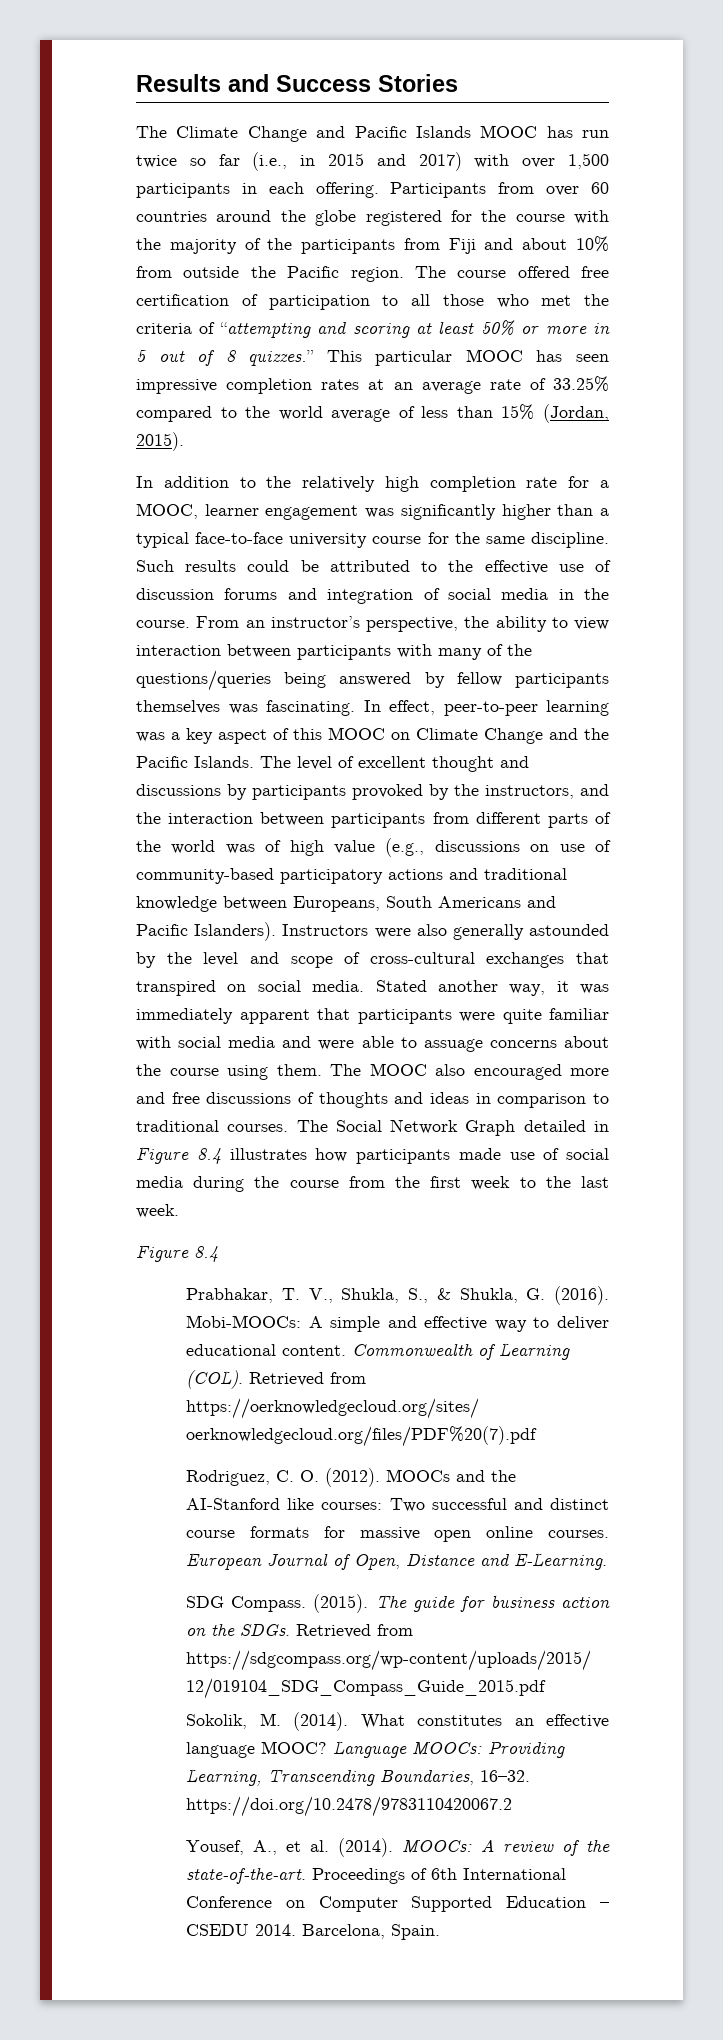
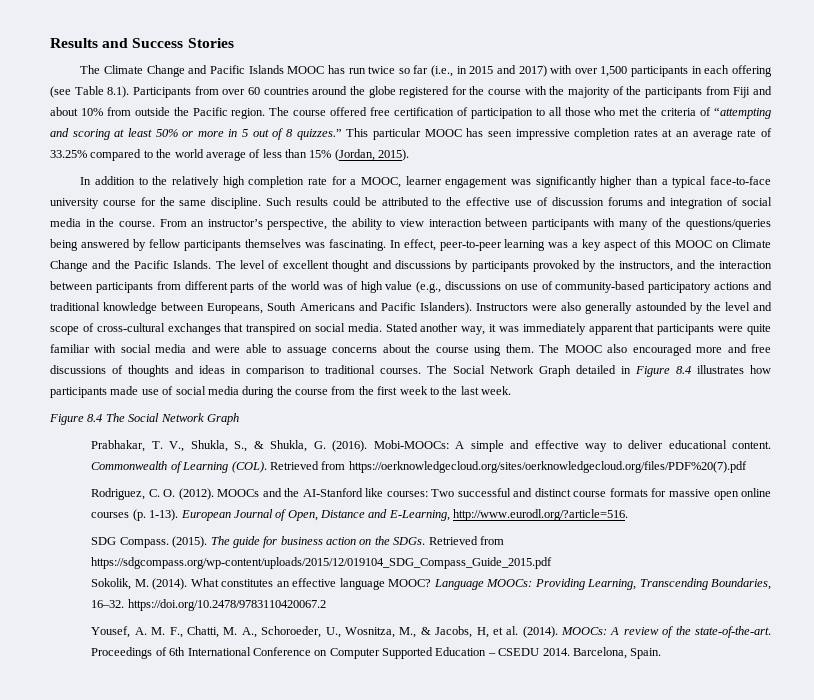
- The Climate Change and Pacific Islands MOOC has run twice so far (i.e., in 2015 and 2017) with over 1,500 participants in each offering. Participants from over 60 countries around the globe registered for the course with the majority of the participants from Fiji and about 10% from outside the Pacific region.
+ The Climate Change and Pacific Islands MOOC has run twice so far (i.e., in 2015 and 2017) with over 1,500 participants in each offering (see Table 8.1). Participants from over 60 countries around the globe registered for the course with the majority of the participants from Fiji and about 10% from outside the Pacific region.
  The Social Network Graph detailed in Figure 8.4 illustrates how participants made use of social media during the course from the first week to the last week.
- Figure 8.4
+ Figure 8.4 The Social Network Graph
- MOOCs and the AI-Stanford like courses: Two successful and distinct course formats for massive open online courses.
+ MOOCs and the AI-Stanford like courses: Two successful and distinct course formats for massive open online courses (p. 1-13).
- European Journal of Open, Distance and E-Learning.
+ European Journal of Open, Distance and E-Learning, http://www.eurodl.org/?article=516.
- Yousef, A., et al. (2014).
+ Yousef, A. M. F., Chatti, M. A., Schoroeder, U., Wosnitza, M., & Jacobs, H, et al. (2014).

